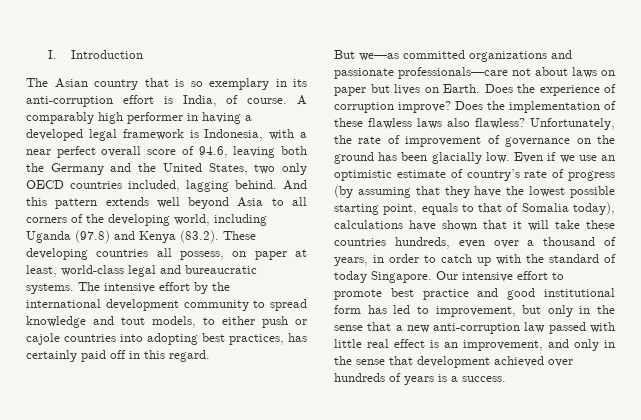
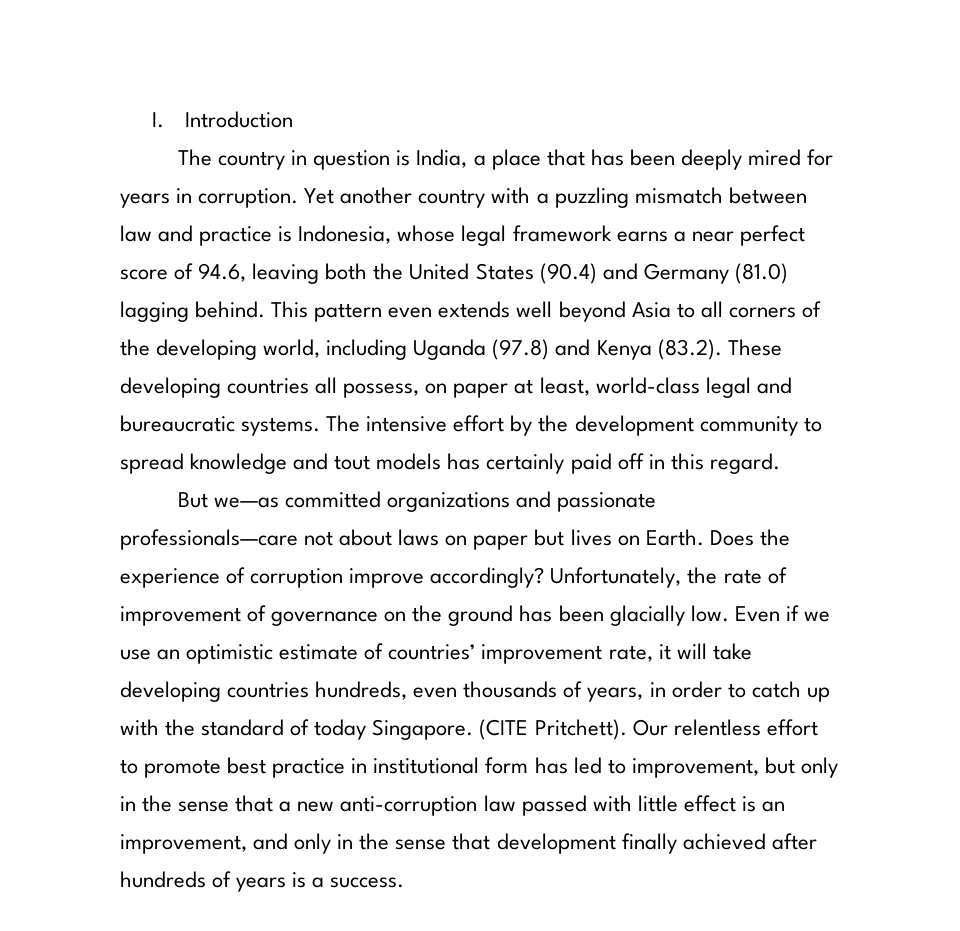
- The Asian country that is so exemplary in its anti-corruption effort is India, of course. A comparably high performer in having a developed legal framework is Indonesia, with a near perfect overall score of 94.6, leaving both the Germany and the United States, two only OECD countries included, lagging behind. And this pattern extends well beyond Asia to all corners of the developing world, including Uganda (97.8) and Kenya (83.2). These developing countries all possess, on paper at least, world-class legal and bureaucratic systems.
+ The country in question is India, a place that has been deeply mired for years in corruption. Yet another country with a puzzling mismatch between law and practice is Indonesia, whose legal framework earns a near perfect score of 94.6, leaving both the United States (90.4) and Germany (81.0) lagging behind. This pattern even extends well beyond Asia to all corners of the developing world, including Uganda (97.8) and Kenya (83.2). These developing countries all possess, on paper at least, world-class legal and bureaucratic systems.
- The intensive effort by the international development community to spread knowledge and tout models, to either push or cajole countries into adopting best practices, has certainly paid off in this regard.
+ The intensive effort by the development community to spread knowledge and tout models has certainly paid off in this regard.
- Does the experience of corruption improve? Does the implementation of these flawless laws also flawless?
+ Does the experience of corruption improve accordingly?
- Even if we use an optimistic estimate of country’s rate of progress (by assuming that they have the lowest possible starting point, equals to that of Somalia today), calculations have shown that it will take these countries hundreds, even over a thousand of years, in order to catch up with the standard of today Singapore.
+ Even if we use an optimistic estimate of countries’ improvement rate, it will take developing countries hundreds, even thousands of years, in order to catch up with the standard of today Singapore.
- Our intensive effort to promote best practice and good institutional form has led to improvement, but only in the sense that a new anti-corruption law passed with little real effect is an improvement, and only in the sense that development achieved over hundreds of years is a success.
+ (CITE Pritchett). Our relentless effort to promote best practice in institutional form has led to improvement, but only in the sense that a new anti-corruption law passed with little effect is an improvement, and only in the sense that development finally achieved after hundreds of years is a success.

